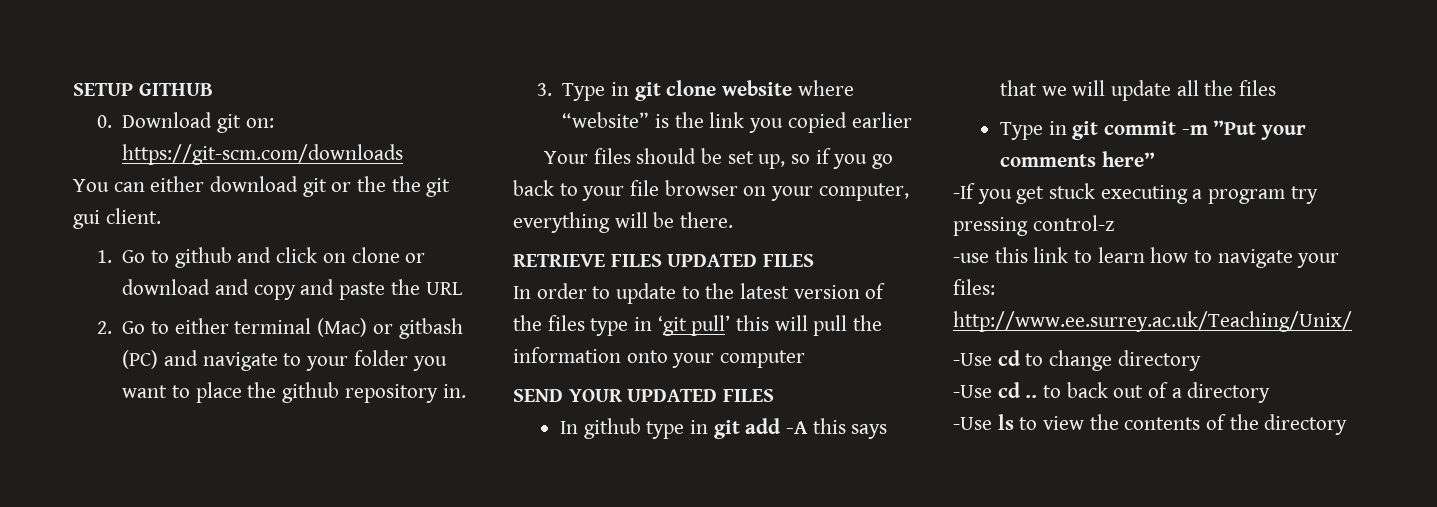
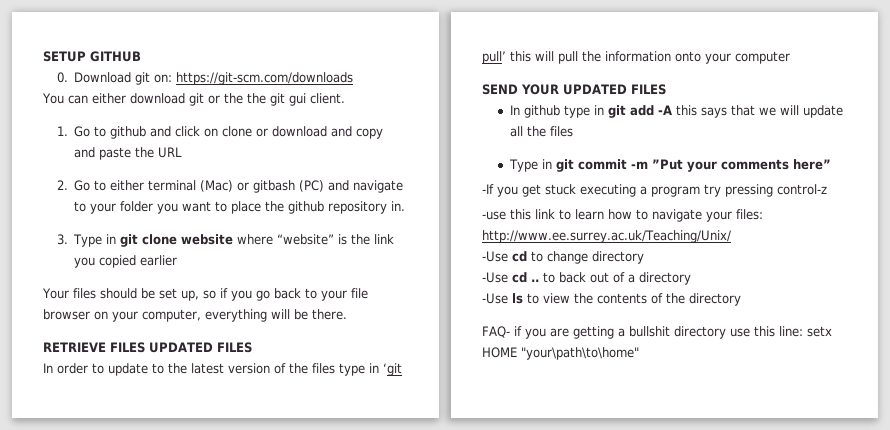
+ FAQ- if you are getting a bullshit directory use this line: setx HOME "your\path\to\home"

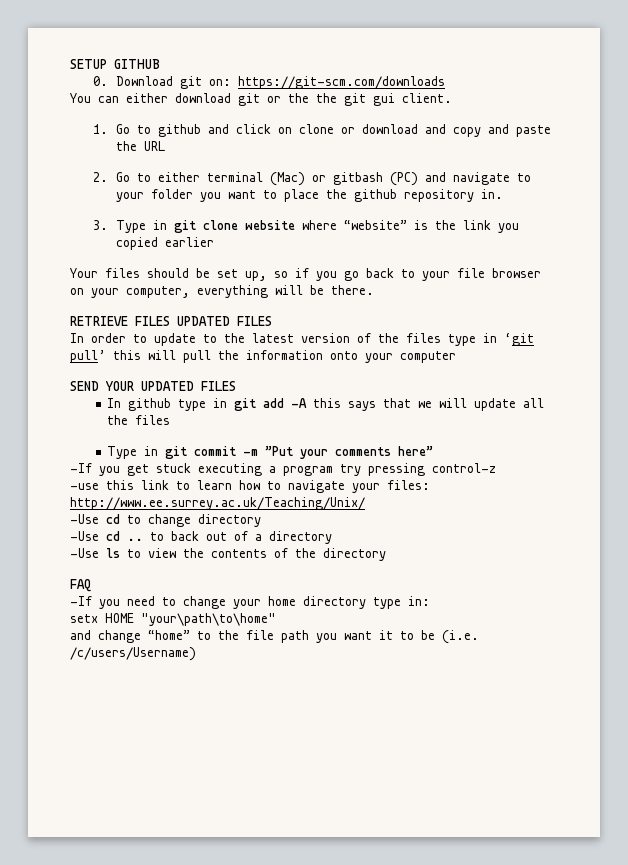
- FAQ- if you are getting a bullshit directory use this line: setx HOME "your\path\to\home"
+ FAQ
+ -If you need to change your home directory type in:
+ setx HOME "your\path\to\home"
+ and change “home” to the file path you want it to be (i.e. /c/users/Username)

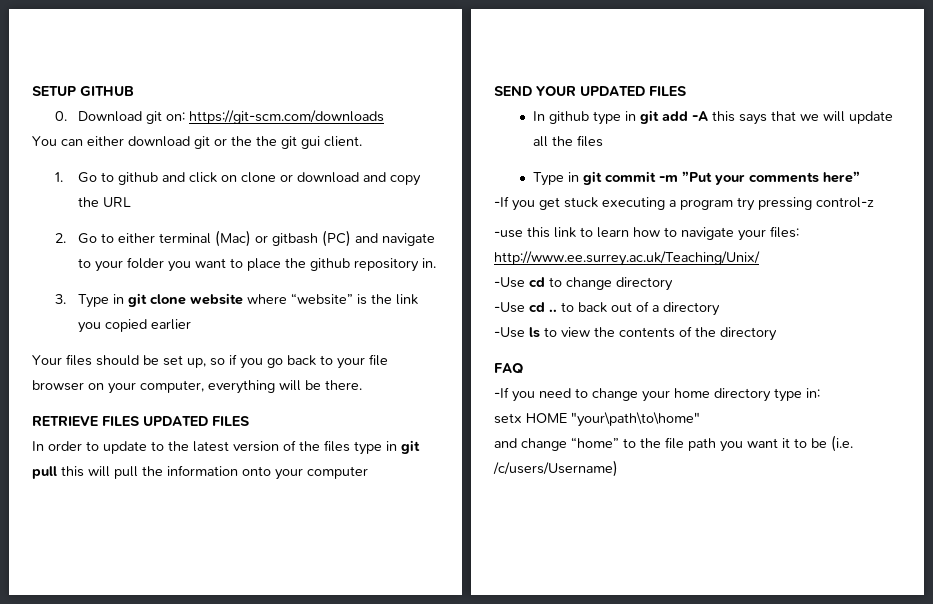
- 1. Go to github and click on clone or download and copy and paste the URL
+ 1. Go to github and click on clone or download and copy the URL
- In order to update to the latest version of the files type in ‘git pull’ this will pull the information onto your computer
+ In order to update to the latest version of the files type in git pull this will pull the information onto your computer

